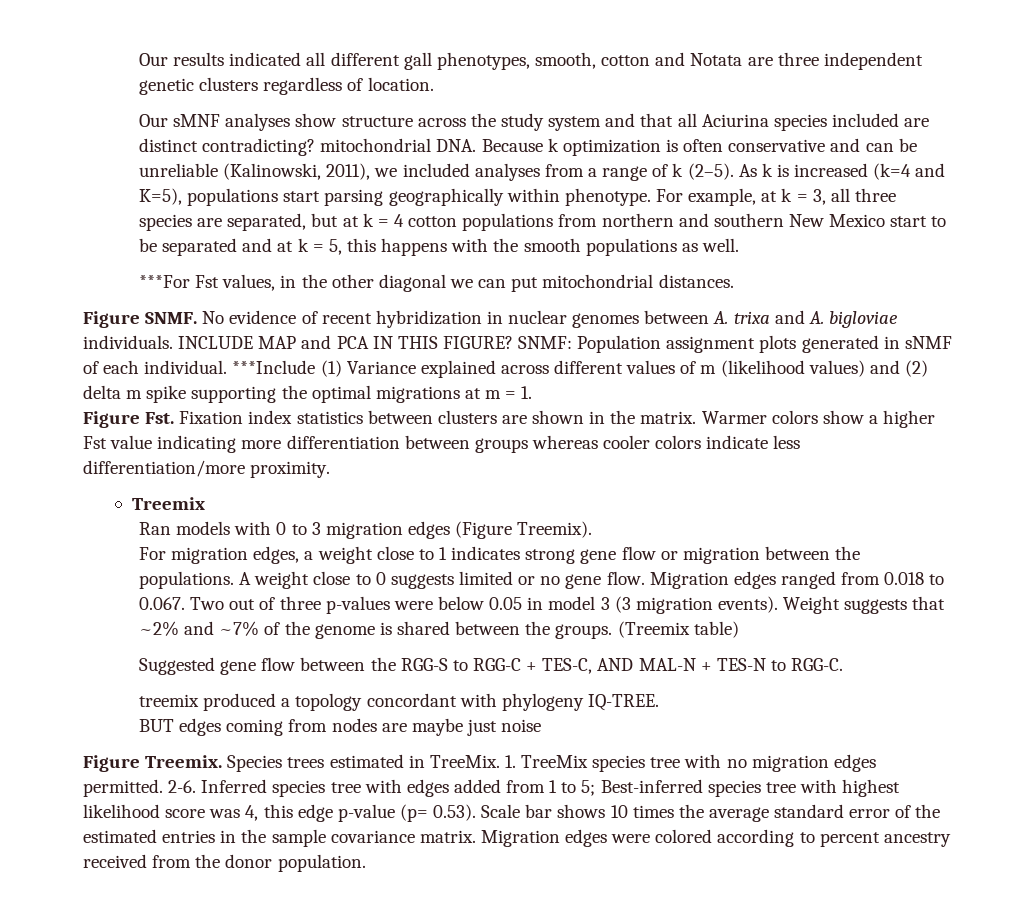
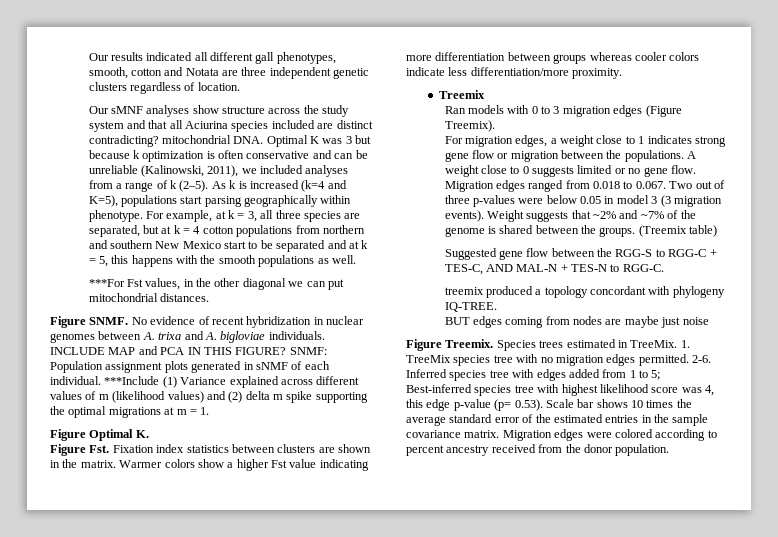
- Our sMNF analyses show structure across the study system and that all Aciurina species included are distinct contradicting? mitochondrial DNA. Because k optimization is often conservative and can be unreliable (Kalinowski, 2011), we included analyses from a range of k (2–5).
+ Our sMNF analyses show structure across the study system and that all Aciurina species included are distinct contradicting? mitochondrial DNA. Optimal K was 3 but because k optimization is often conservative and can be unreliable (Kalinowski, 2011), we included analyses from a range of k (2–5).
+ Figure Optimal K.

